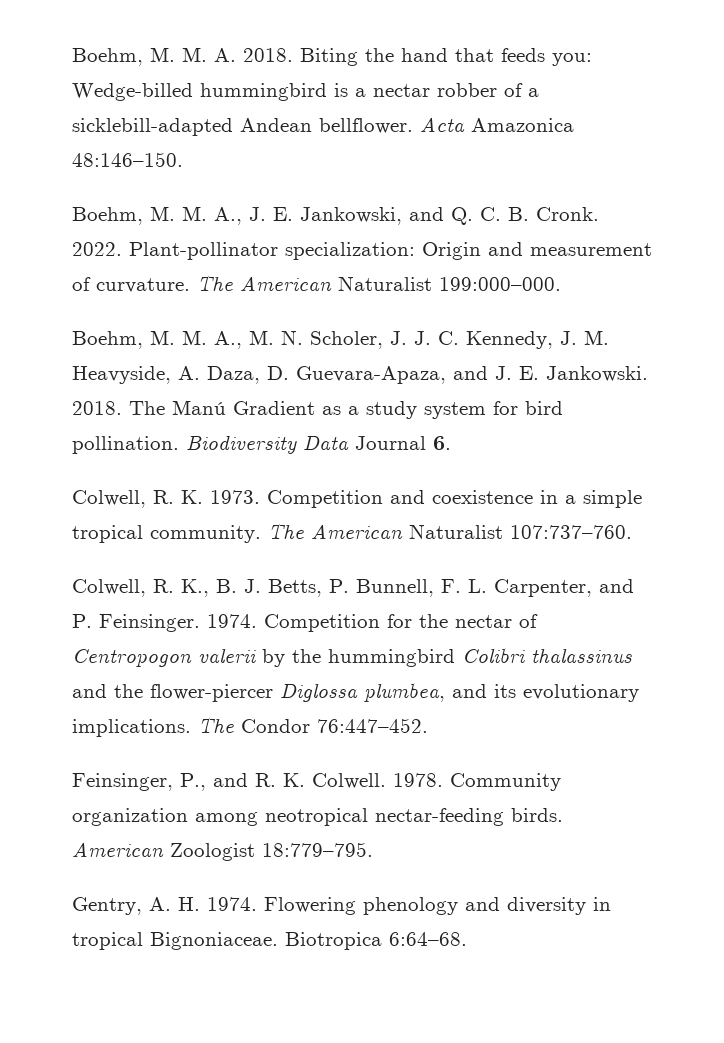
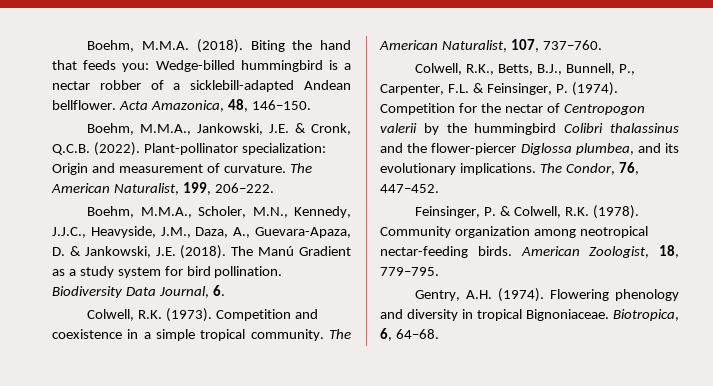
- Boehm, M. M. A. 2018.
+ Boehm, M.M.A. (2018).
- Acta Amazonica 48:146–150.
- Boehm, M. M. A., J. E. Jankowski, and Q. C. B. Cronk. 2022.
+ Acta Amazonica, 48, 146–150.
+ Boehm, M.M.A., Jankowski, J.E. & Cronk, Q.C.B. (2022).
- The American Naturalist 199:000–000.
- Boehm, M. M. A., M. N. Scholer, J. J. C. Kennedy, J. M. Heavyside, A. Daza, D. Guevara-Apaza, and J. E. Jankowski. 2018.
+ The American Naturalist, 199, 206–222.
+ Boehm, M.M.A., Scholer, M.N., Kennedy, J.J.C., Heavyside, J.M., Daza, A., Guevara-Apaza, D. & Jankowski, J.E. (2018).
- Biodiversity Data Journal 6.
+ Biodiversity Data Journal, 6.
- Colwell, R. K. 1973.
+ Colwell, R.K. (1973).
- The American Naturalist 107:737–760.
- Colwell, R. K., B. J. Betts, P. Bunnell, F. L. Carpenter, and P. Feinsinger. 1974.
+ The American Naturalist, 107, 737–760.
+ Colwell, R.K., Betts, B.J., Bunnell, P., Carpenter, F.L. & Feinsinger, P. (1974).
- The Condor 76:447–452.
- Feinsinger, P., and R. K. Colwell. 1978.
+ The Condor, 76, 447–452.
+ Feinsinger, P. & Colwell, R.K. (1978).
- American Zoologist 18:779–795.
- Gentry, A. H. 1974.
+ American Zoologist, 18, 779–795.
+ Gentry, A.H. (1974).
- Biotropica 6:64–68.
+ Biotropica, 6, 64–68.

